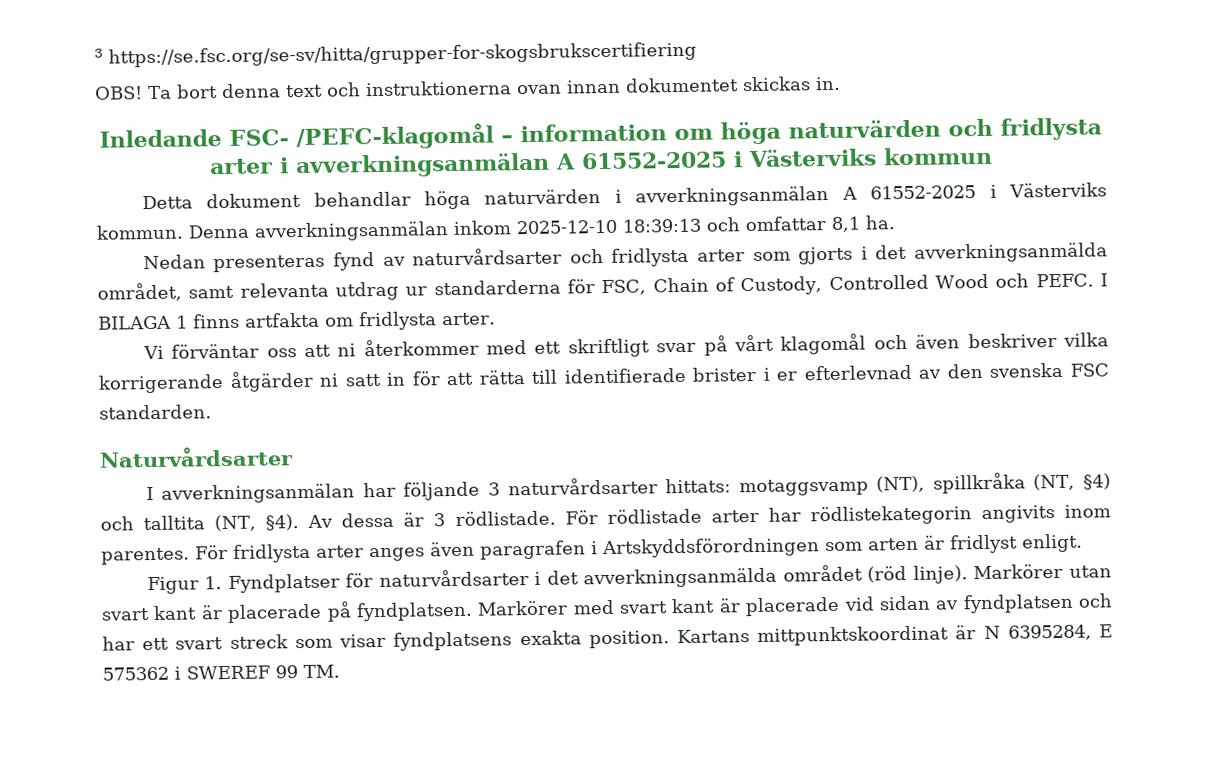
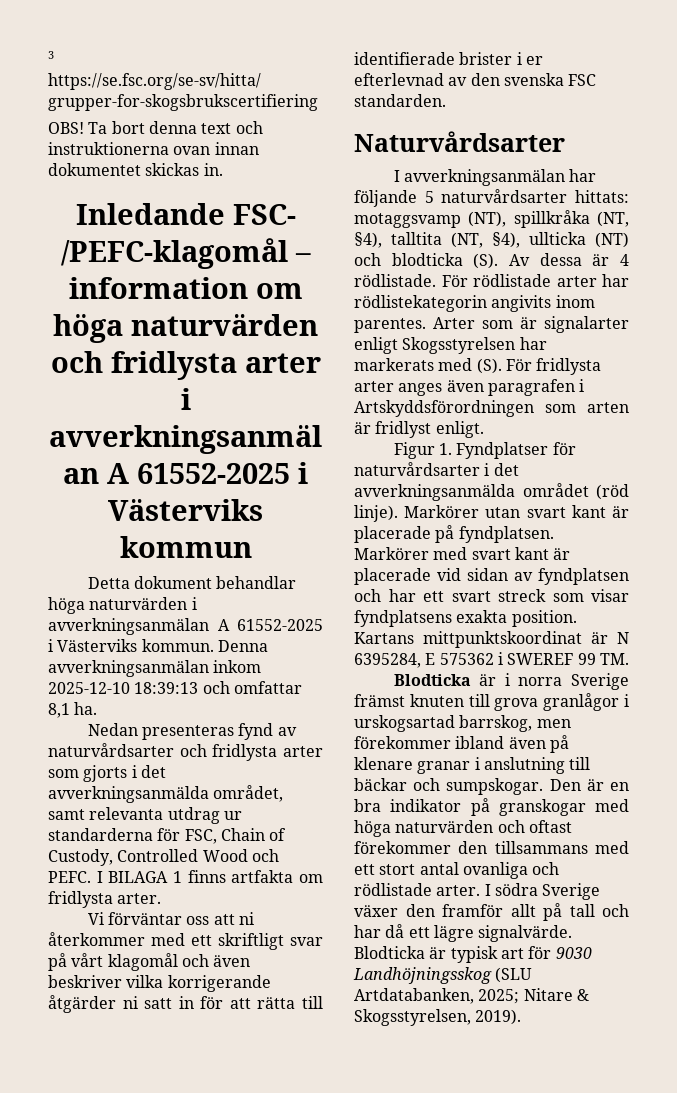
- I avverkningsanmälan har följande 3 naturvårdsarter hittats: motaggsvamp (NT), spillkråka (NT, §4) och talltita (NT, §4). Av dessa är 3 rödlistade.
+ I avverkningsanmälan har följande 5 naturvårdsarter hittats: motaggsvamp (NT), spillkråka (NT, §4), talltita (NT, §4), ullticka (NT) och blodticka (S). Av dessa är 4 rödlistade.
- För fridlysta arter anges även paragrafen i Artskyddsförordningen som arten är fridlyst enligt.
+ Arter som är signalarter enligt Skogsstyrelsen har markerats med (S). För fridlysta arter anges även paragrafen i Artskyddsförordningen som arten är fridlyst enligt.
+ Blodticka är i norra Sverige främst knuten till grova granlågor i urskogsartad barrskog, men förekommer ibland även på klenare granar i anslutning till bäckar och sumpskogar. Den är en bra indikator på granskogar med höga naturvärden och oftast förekommer den tillsammans med ett stort antal ovanliga och rödlistade arter. I södra Sverige växer den framför allt på tall och har då ett lägre signalvärde. Blodticka är typisk art för 9030 Landhöjningsskog (SLU Artdatabanken, 2025; Nitare & Skogsstyrelsen, 2019).

